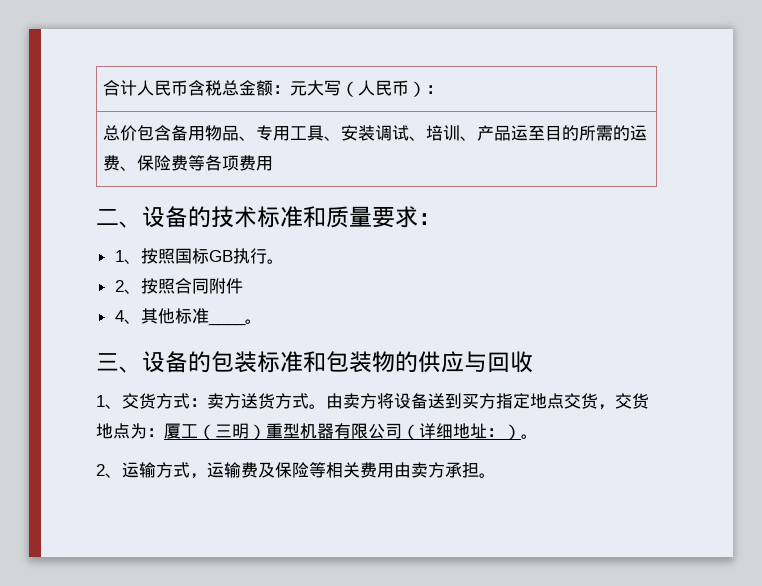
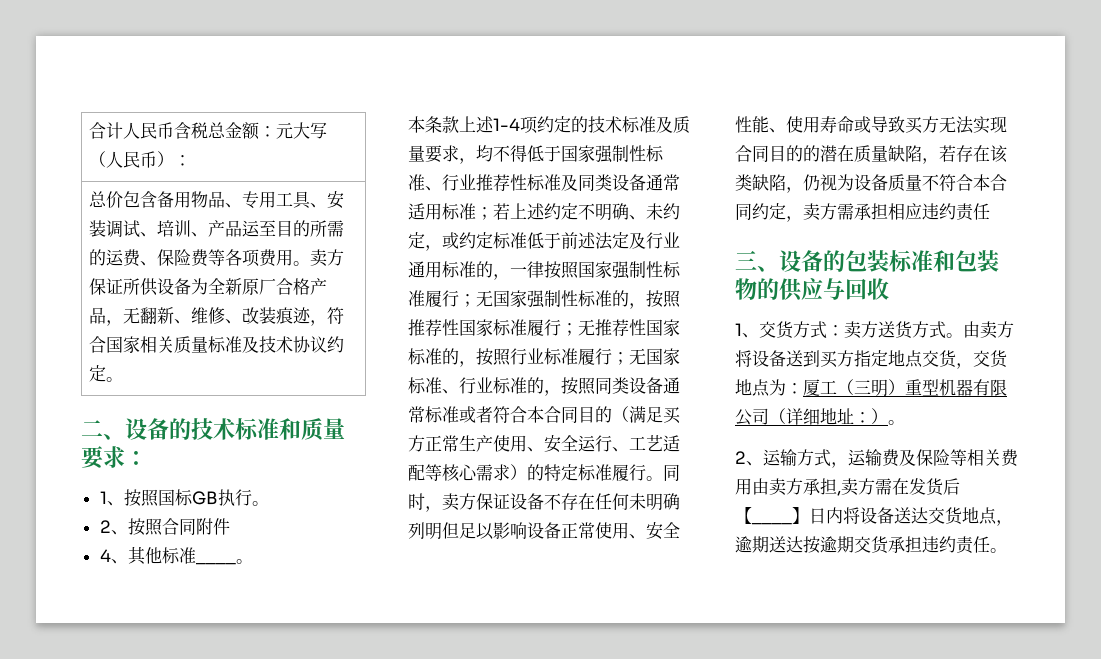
- 总价包含备用物品、专用工具、安装调试、培训、产品运至目的所需的运费、保险费等各项费用
+ 总价包含备用物品、专用工具、安装调试、培训、产品运至目的所需的运费、保险费等各项费用。卖方保证所供设备为全新原厂合格产品，无翻新、维修、改装痕迹，符合国家相关质量标准及技术协议约定。
+ 本条款上述1-4项约定的技术标准及质量要求，均不得低于国家强制性标准、行业推荐性标准及同类设备通常适用标准；若上述约定不明确、未约定，或约定标准低于前述法定及行业通用标准的，一律按照国家强制性标准履行；无国家强制性标准的，按照推荐性国家标准履行；无推荐性国家标准的，按照行业标准履行；无国家标准、行业标准的，按照同类设备通常标准或者符合本合同目的（满足买方正常生产使用、安全运行、工艺适配等核心需求）的特定标准履行。同时，卖方保证设备不存在任何未明确列明但足以影响设备正常使用、安全性能、使用寿命或导致买方无法实现合同目的的潜在质量缺陷，若存在该类缺陷，仍视为设备质量不符合本合同约定，卖方需承担相应违约责任
- 2、运输方式，运输费及保险等相关费用由卖方承担。
+ 2、运输方式，运输费及保险等相关费用由卖方承担,卖方需在发货后【____】日内将设备送达交货地点，逾期送达按逾期交货承担违约责任。

